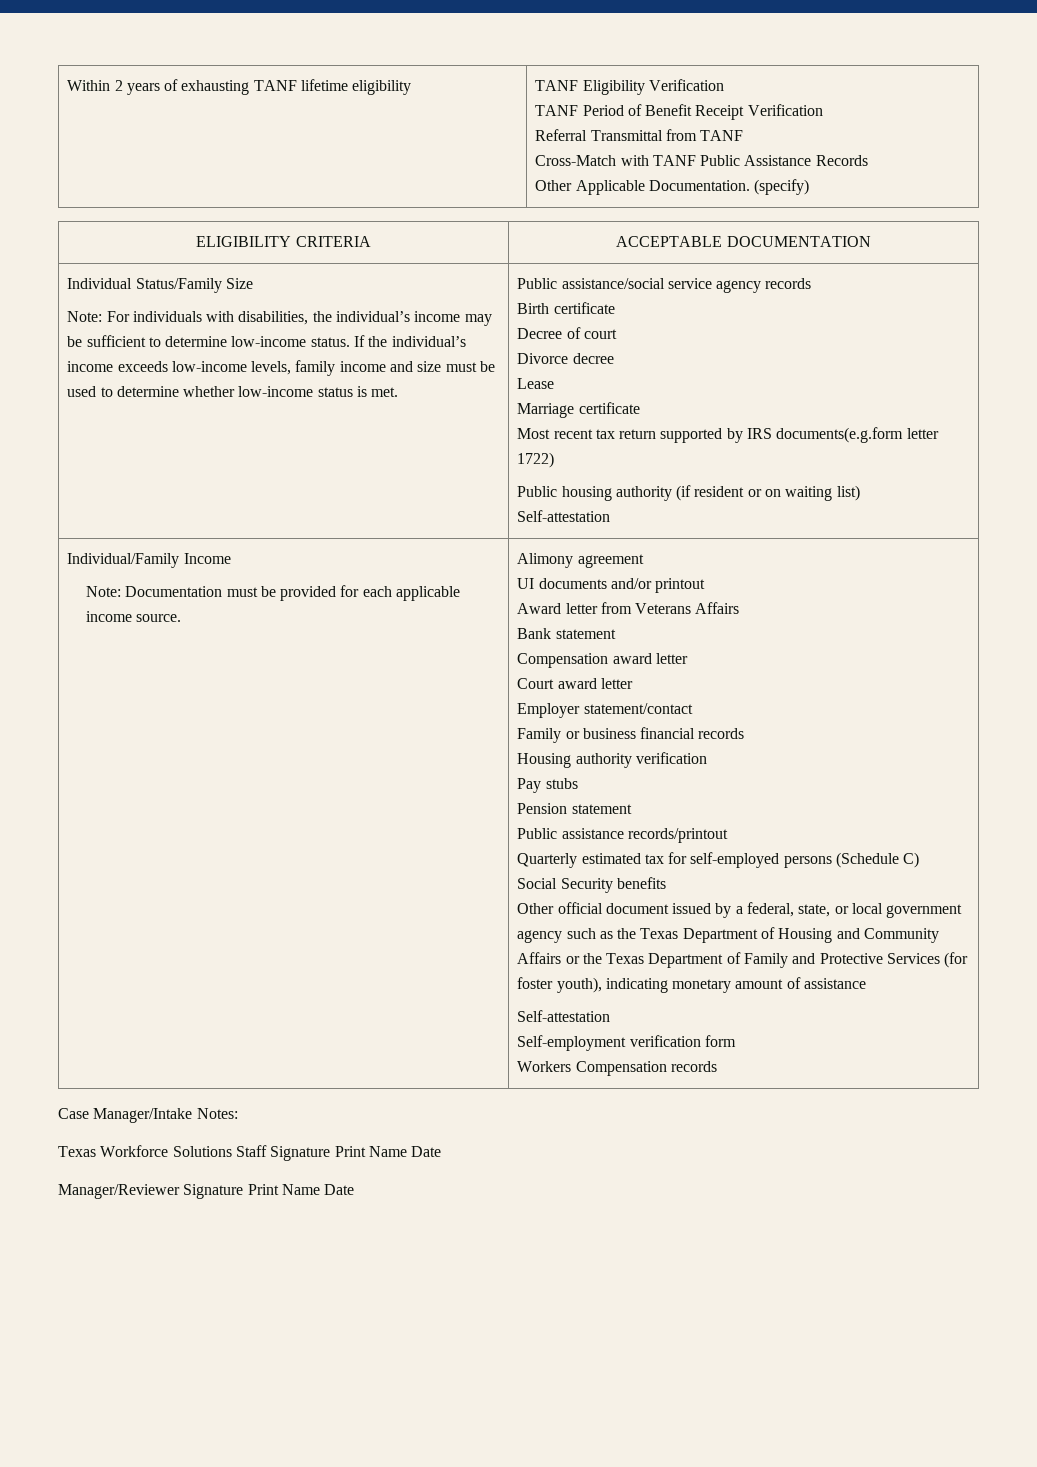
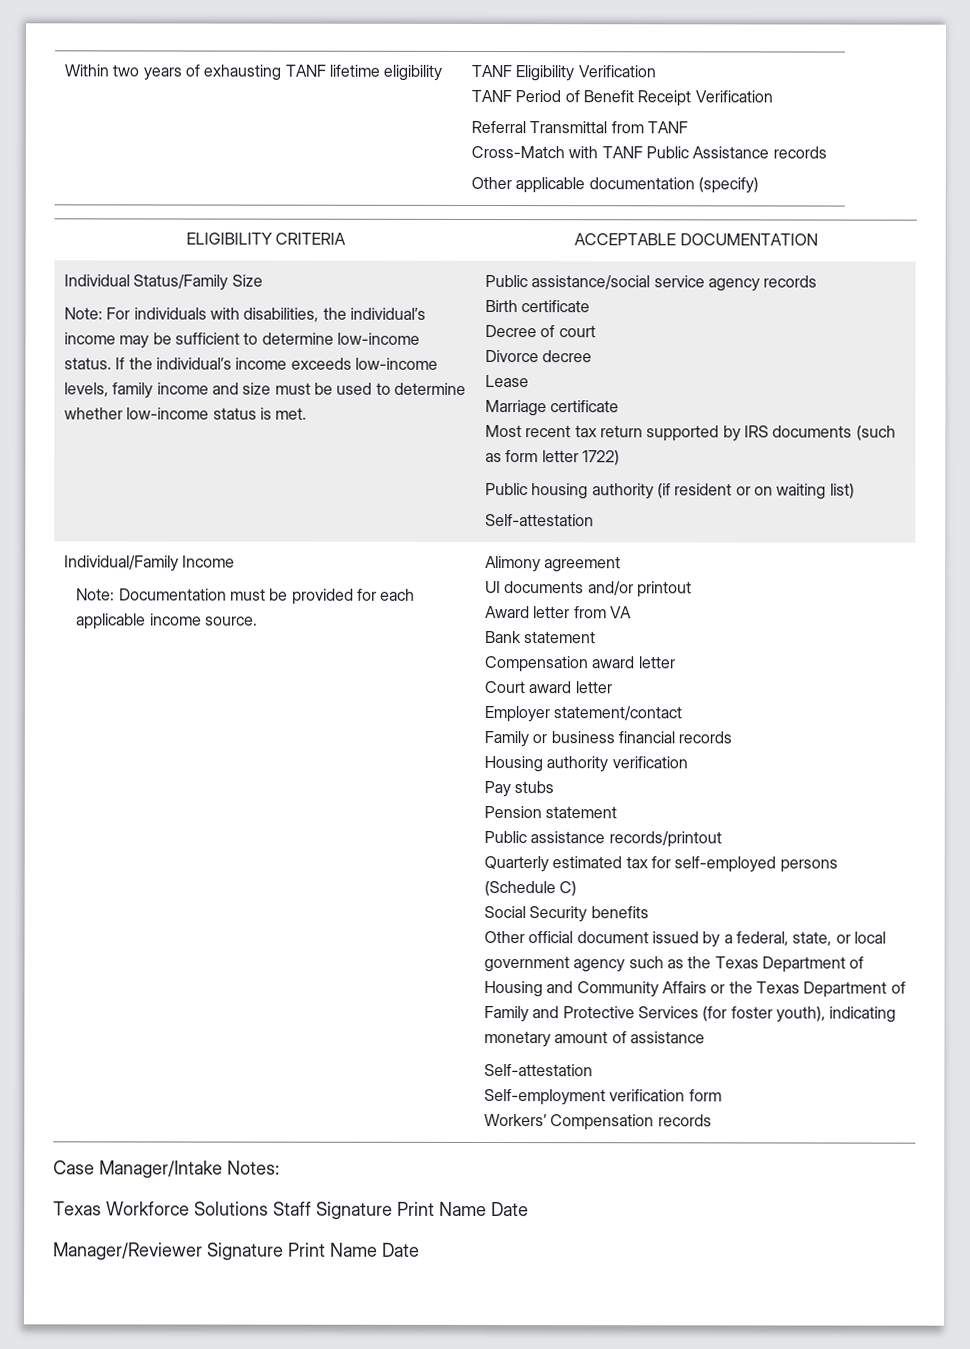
- Within 2 years of exhausting TANF lifetime eligibility | TANF Eligibility Verification
+ Within two years of exhausting TANF lifetime eligibility | TANF Eligibility Verification
  TANF Period of Benefit Receipt Verification
  Referral Transmittal from TANF
- Cross-Match with TANF Public Assistance Records
- Other Applicable Documentation. (specify)
+ Cross-Match with TANF Public Assistance records
+ Other applicable documentation (specify)
- Most recent tax return supported by IRS documents(e.g.form letter 1722)
+ Most recent tax return supported by IRS documents (such as form letter 1722)
- Award letter from Veterans Affairs
+ Award letter from VA
- Workers Compensation records
+ Workers’ Compensation records

